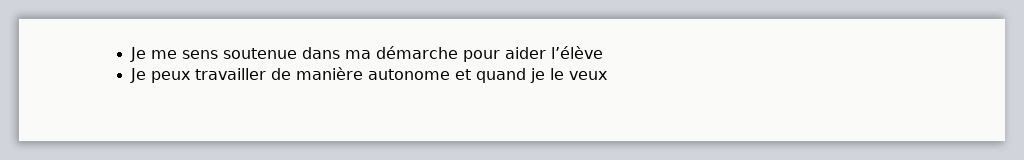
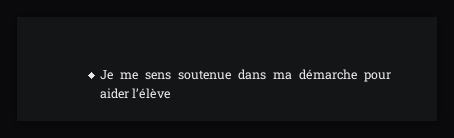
- Je peux travailler de manière autonome et quand je le veux

